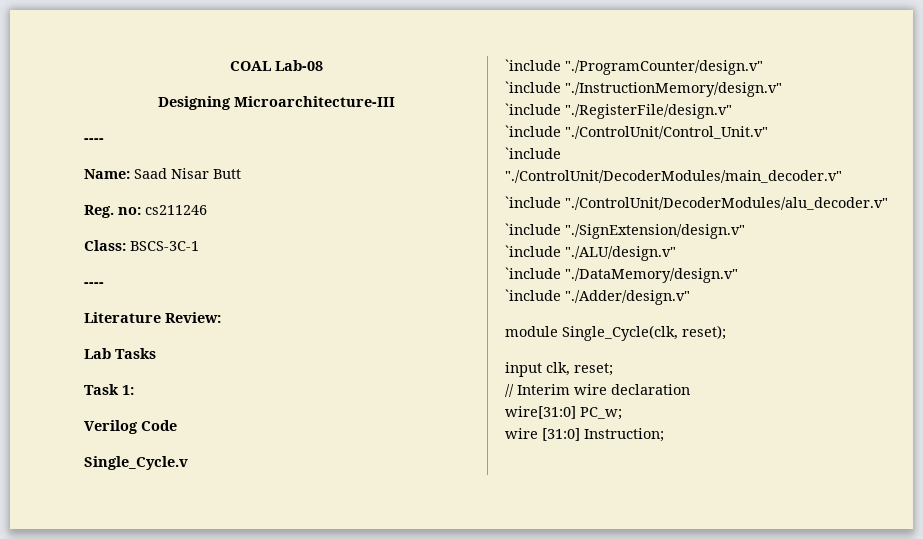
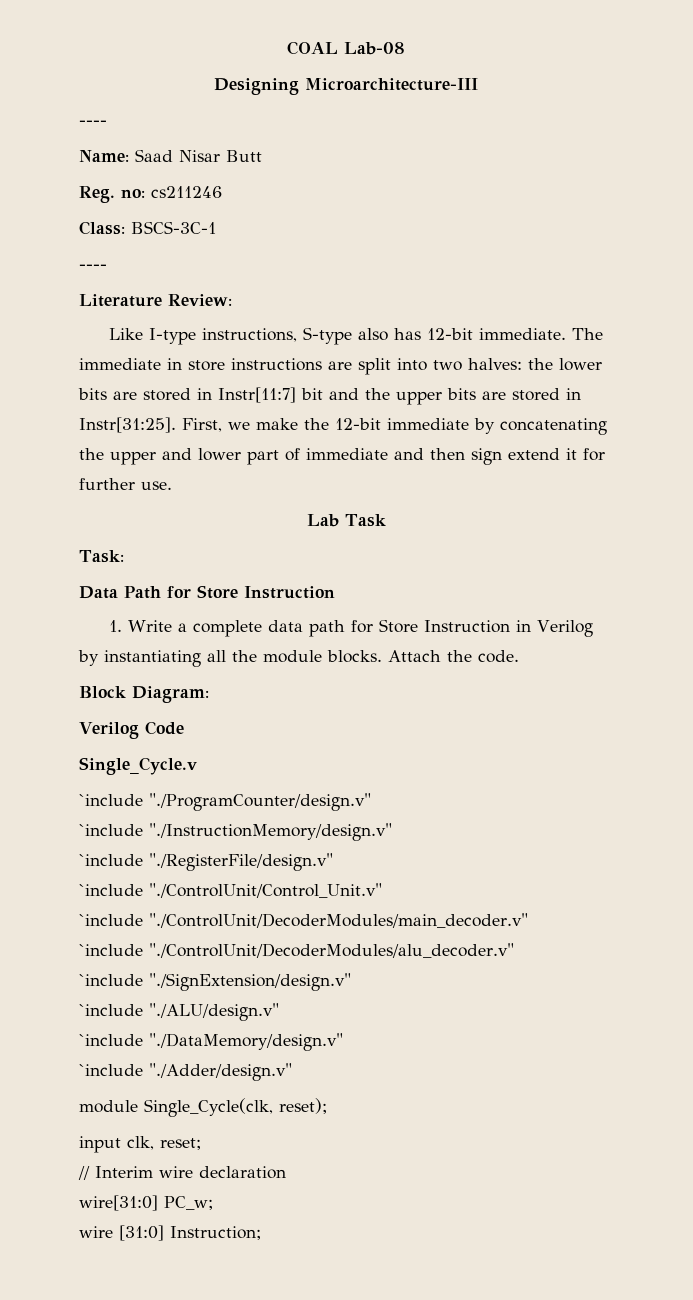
- Lab Tasks
- Task 1:
+ Like I-type instructions, S-type also has 12-bit immediate. The immediate in store instructions are split into two halves: the lower bits are stored in Instr[11:7] bit and the upper bits are stored in Instr[31:25]. First, we make the 12-bit immediate by concatenating the upper and lower part of immediate and then sign extend it for further use.
+ Lab Task
+ Task:
+ Data Path for Store Instruction
+ 1. Write a complete data path for Store Instruction in Verilog by instantiating all the module blocks. Attach the code.
+ Block Diagram:

